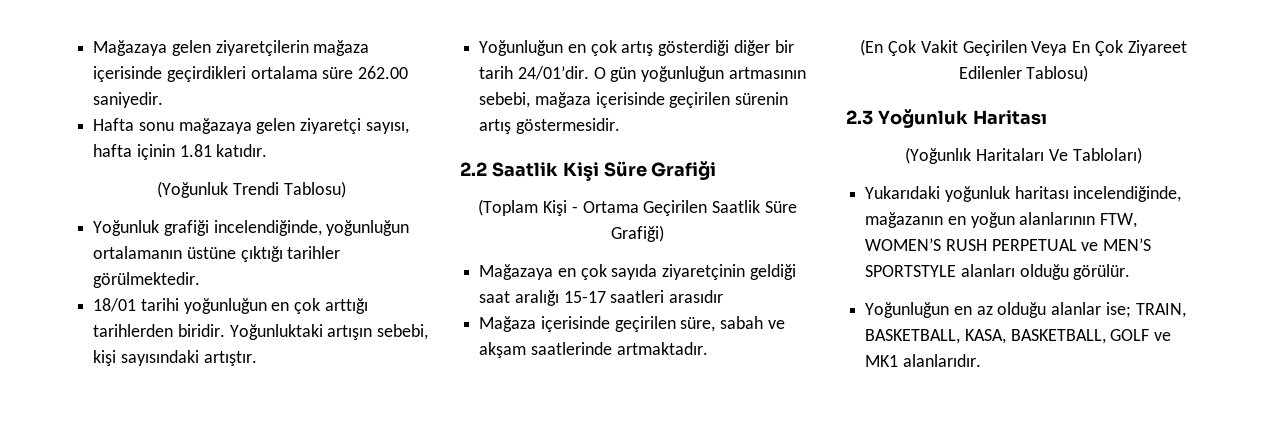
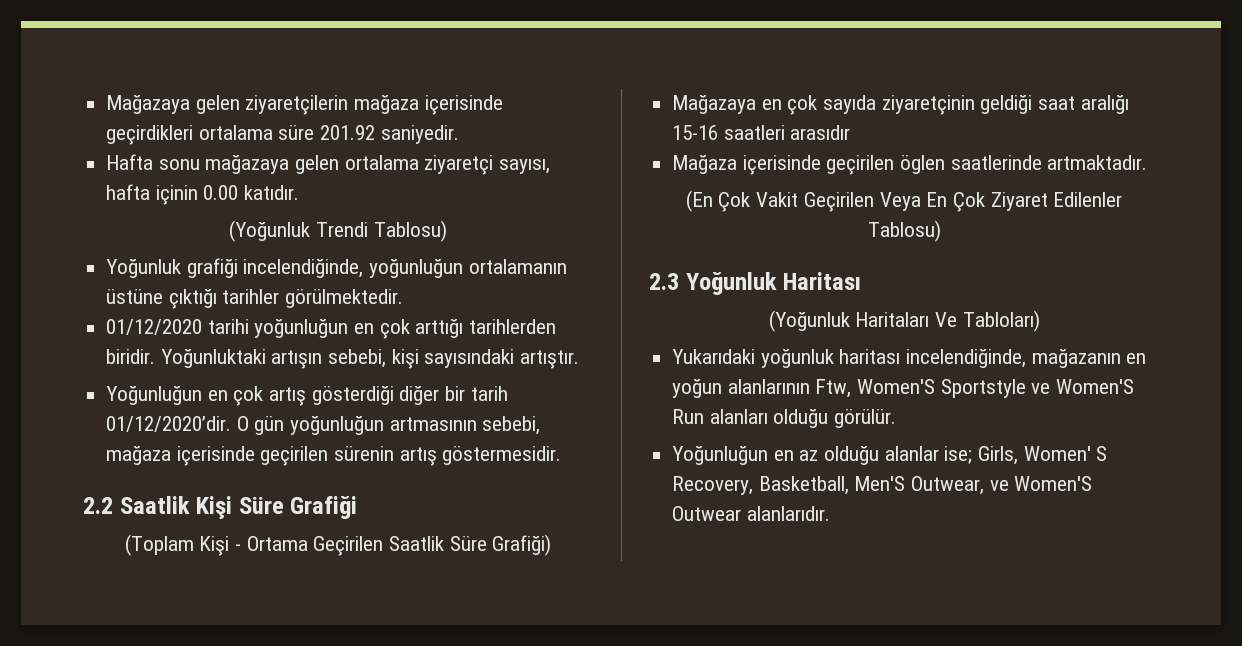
- Mağazaya gelen ziyaretçilerin mağaza içerisinde geçirdikleri ortalama süre 262.00 saniyedir.
+ Mağazaya gelen ziyaretçilerin mağaza içerisinde geçirdikleri ortalama süre 201.92 saniyedir.
- Hafta sonu mağazaya gelen ziyaretçi sayısı, hafta içinin 1.81 katıdır.
+ Hafta sonu mağazaya gelen ortalama ziyaretçi sayısı, hafta içinin 0.00 katıdır.
- 18/01 tarihi yoğunluğun en çok arttığı tarihlerden biridir.
+ 01/12/2020 tarihi yoğunluğun en çok arttığı tarihlerden biridir.
- Yoğunluğun en çok artış gösterdiği diğer bir tarih 24/01’dir.
+ Yoğunluğun en çok artış gösterdiği diğer bir tarih 01/12/2020’dir.
- Mağazaya en çok sayıda ziyaretçinin geldiği saat aralığı 15-17 saatleri arasıdır
+ Mağazaya en çok sayıda ziyaretçinin geldiği saat aralığı 15-16 saatleri arasıdır
- Mağaza içerisinde geçirilen süre, sabah ve akşam saatlerinde artmaktadır.
+ Mağaza içerisinde geçirilen öglen saatlerinde artmaktadır.
- (En Çok Vakit Geçirilen Veya En Çok Ziyareet Edilenler Tablosu)
+ (En Çok Vakit Geçirilen Veya En Çok Ziyaret Edilenler Tablosu)
- (Yoğunlık Haritaları Ve Tabloları)
+ (Yoğunluk Haritaları Ve Tabloları)
- Yukarıdaki yoğunluk haritası incelendiğinde, mağazanın en yoğun alanlarının FTW, WOMEN’S RUSH PERPETUAL ve MEN’S SPORTSTYLE alanları olduğu görülür.
+ Yukarıdaki yoğunluk haritası incelendiğinde, mağazanın en yoğun alanlarının Ftw, Women'S Sportstyle ve Women'S Run alanları olduğu görülür.
- Yoğunluğun en az olduğu alanlar ise; TRAIN, BASKETBALL, KASA, BASKETBALL, GOLF ve MK1 alanlarıdır.
+ Yoğunluğun en az olduğu alanlar ise; Girls, Women' S Recovery, Basketball, Men'S Outwear, ve Women'S Outwear alanlarıdır.

